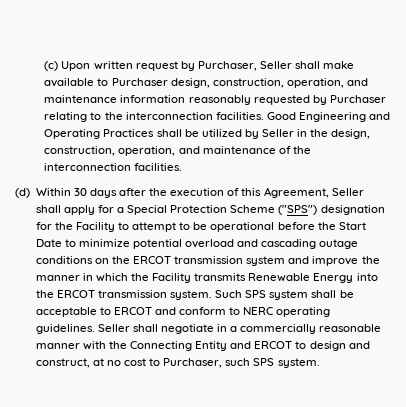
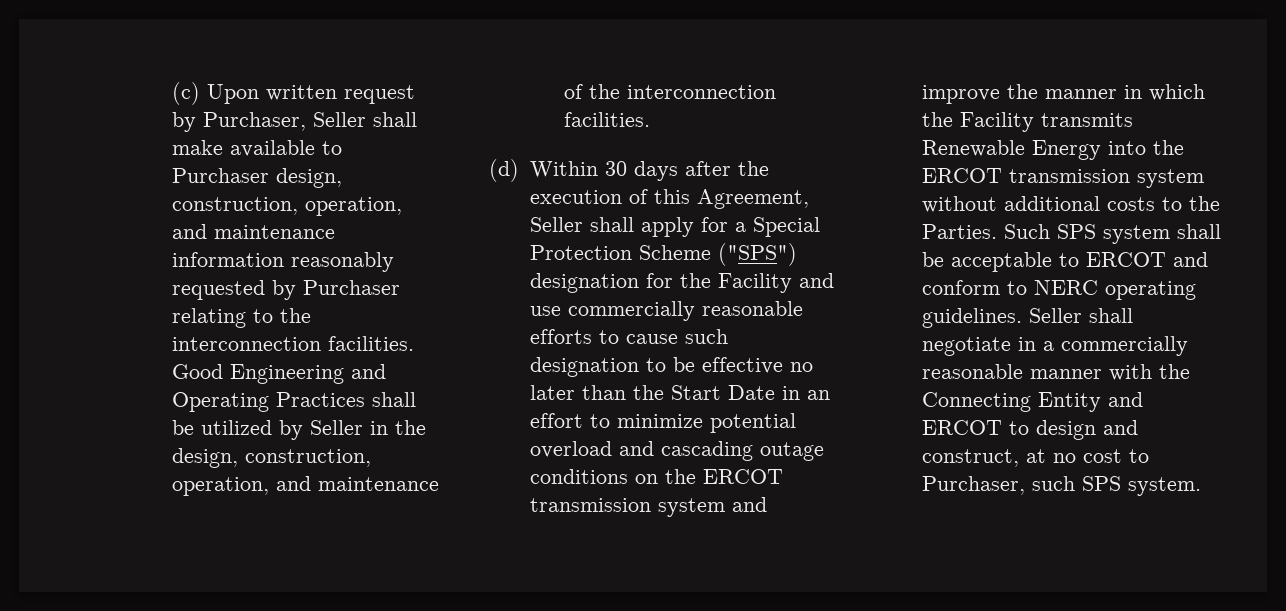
- (d) Within 30 days after the execution of this Agreement, Seller shall apply for a Special Protection Scheme ("SPS") designation for the Facility to attempt to be operational before the Start Date to minimize potential overload and cascading outage conditions on the ERCOT transmission system and improve the manner in which the Facility transmits Renewable Energy into the ERCOT transmission system.
+ (d) Within 30 days after the execution of this Agreement, Seller shall apply for a Special Protection Scheme ("SPS") designation for the Facility and use commercially reasonable efforts to cause such designation to be effective no later than the Start Date in an effort to minimize potential overload and cascading outage conditions on the ERCOT transmission system and improve the manner in which the Facility transmits Renewable Energy into the ERCOT transmission system without additional costs to the Parties.

